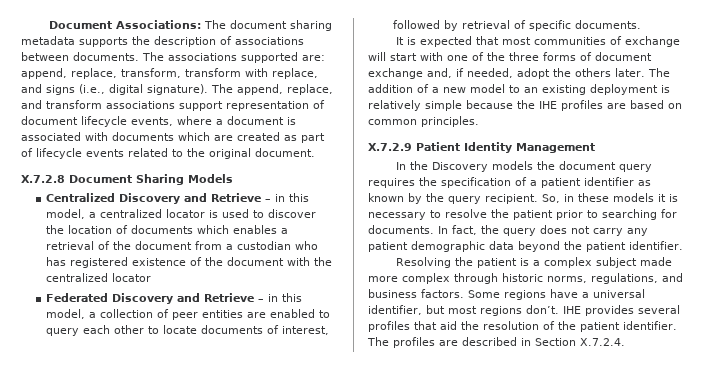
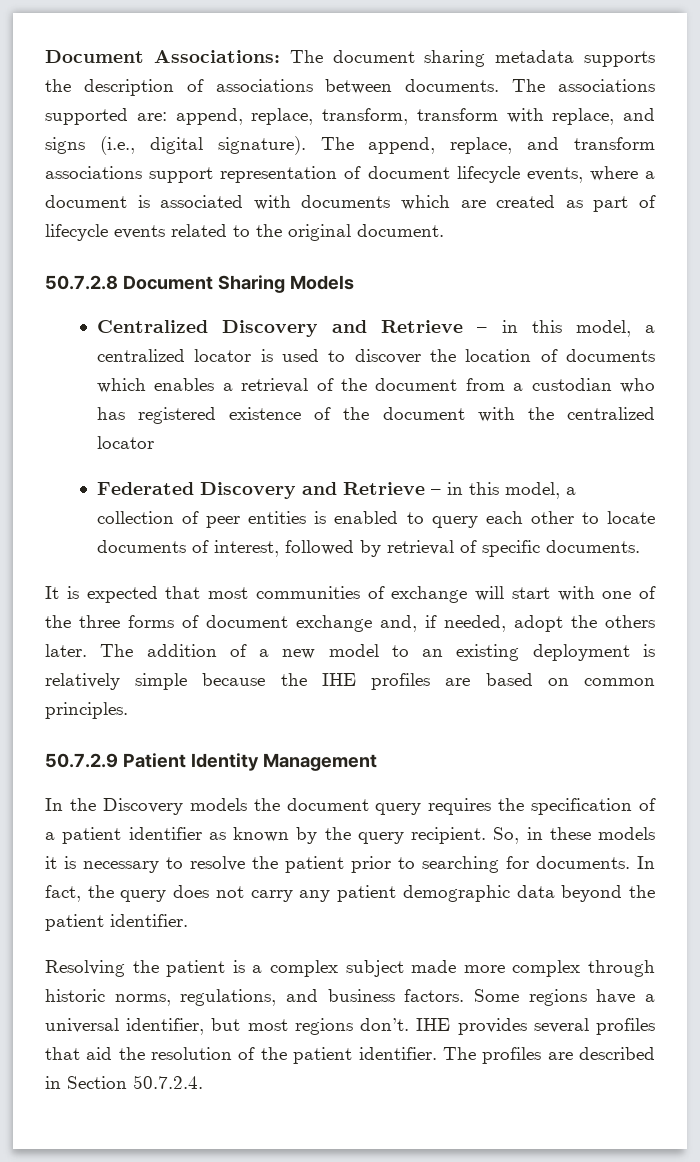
- X.7.2.8 Document Sharing Models
+ 50.7.2.8 Document Sharing Models
- Federated Discovery and Retrieve – in this model, a collection of peer entities are enabled to query each other to locate documents of interest, followed by retrieval of specific documents.
+ Federated Discovery and Retrieve – in this model, a collection of peer entities is enabled to query each other to locate documents of interest, followed by retrieval of specific documents.
- X.7.2.9 Patient Identity Management
+ 50.7.2.9 Patient Identity Management
- The profiles are described in Section X.7.2.4.
+ The profiles are described in Section 50.7.2.4.

